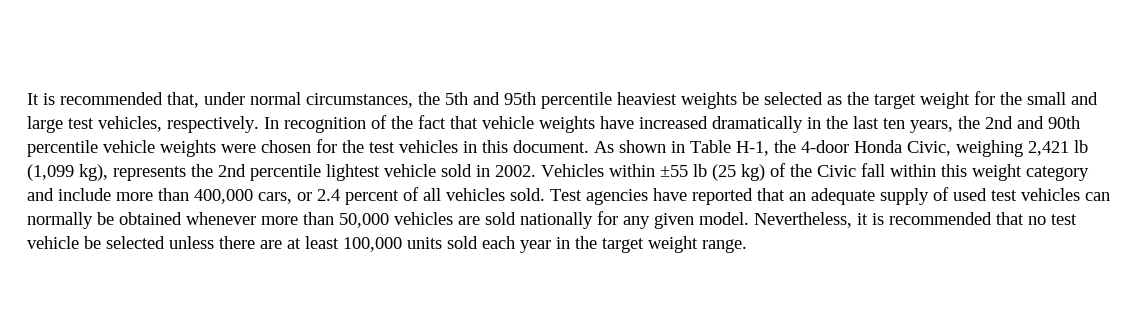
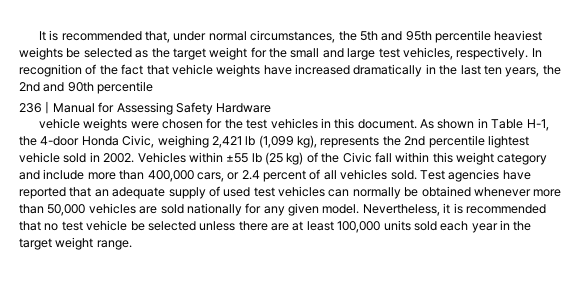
- In recognition of the fact that vehicle weights have increased dramatically in the last ten years, the 2nd and 90th percentile vehicle weights were chosen for the test vehicles in this document.
+ In recognition of the fact that vehicle weights have increased dramatically in the last ten years, the 2nd and 90th percentile
+ 236 | Manual for Assessing Safety Hardware
+ vehicle weights were chosen for the test vehicles in this document.

